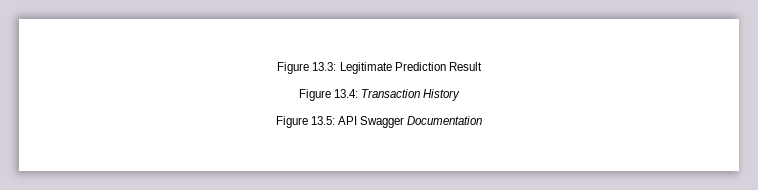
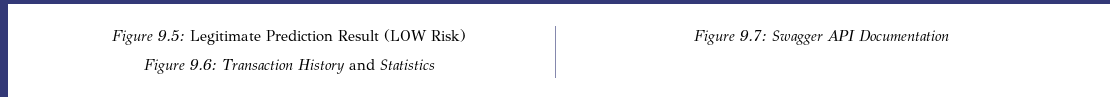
- Figure 13.3: Legitimate Prediction Result
- Figure 13.4: Transaction History
- Figure 13.5: API Swagger Documentation
+ Figure 9.5: Legitimate Prediction Result (LOW Risk)
+ Figure 9.6: Transaction History and Statistics
+ Figure 9.7: Swagger API Documentation

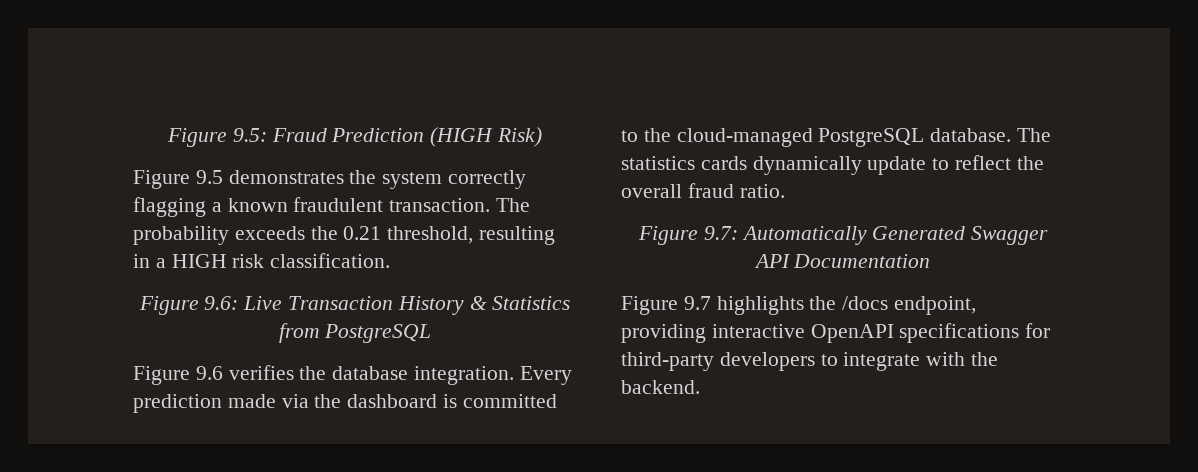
- Figure 9.5: Legitimate Prediction Result (LOW Risk)
+ Figure 9.5: Fraud Prediction (HIGH Risk)
+ Figure 9.5 demonstrates the system correctly flagging a known fraudulent transaction. The probability exceeds the 0.21 threshold, resulting in a HIGH risk classification.
- Figure 9.6: Transaction History and Statistics
+ Figure 9.6: Live Transaction History & Statistics from PostgreSQL
+ Figure 9.6 verifies the database integration. Every prediction made via the dashboard is committed to the cloud-managed PostgreSQL database. The statistics cards dynamically update to reflect the overall fraud ratio.
- Figure 9.7: Swagger API Documentation
+ Figure 9.7: Automatically Generated Swagger API Documentation
+ Figure 9.7 highlights the /docs endpoint, providing interactive OpenAPI specifications for third-party developers to integrate with the backend.

